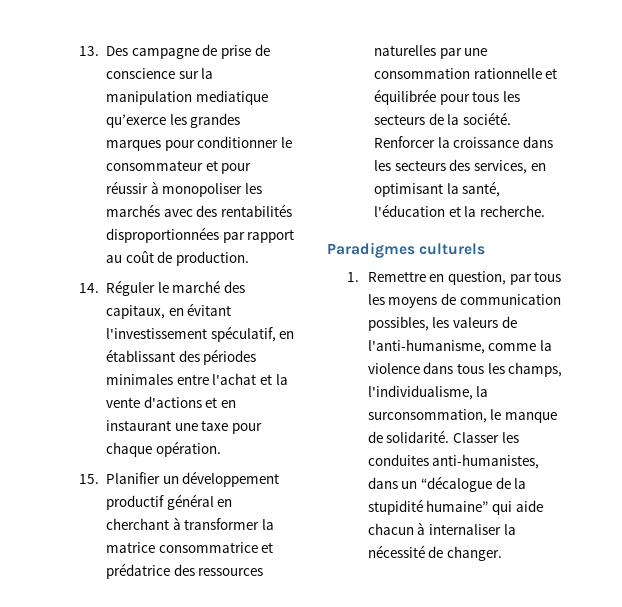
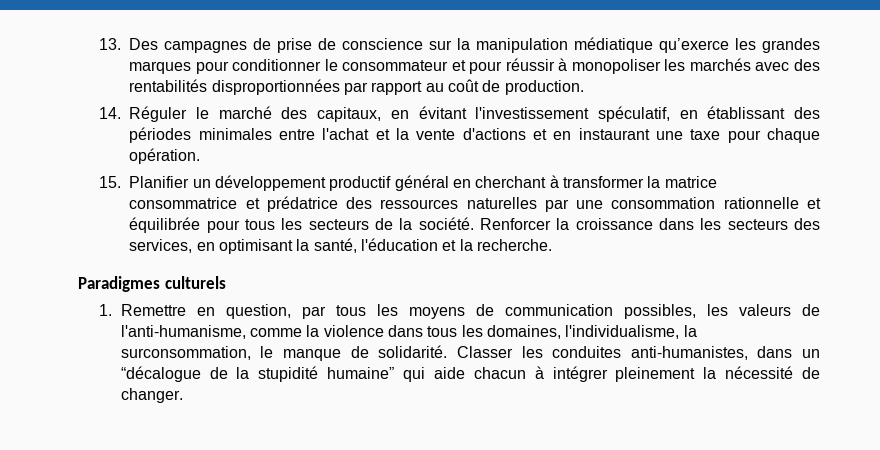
- 13. Des campagne de prise de conscience sur la manipulation mediatique qu’exerce les grandes marques pour conditionner le consommateur et pour réussir à monopoliser les marchés avec des rentabilités disproportionnées par rapport au coût de production.
+ 13. Des campagnes de prise de conscience sur la manipulation médiatique qu’exerce les grandes marques pour conditionner le consommateur et pour réussir à monopoliser les marchés avec des rentabilités disproportionnées par rapport au coût de production.
- 1. Remettre en question, par tous les moyens de communication possibles, les valeurs de l'anti-humanisme, comme la violence dans tous les champs, l'individualisme, la surconsommation, le manque de solidarité.
+ 1. Remettre en question, par tous les moyens de communication possibles, les valeurs de l'anti-humanisme, comme la violence dans tous les domaines, l'individualisme, la surconsommation, le manque de solidarité.
- Classer les conduites anti-humanistes, dans un “décalogue de la stupidité humaine” qui aide chacun à internaliser la nécessité de changer.
+ Classer les conduites anti-humanistes, dans un “décalogue de la stupidité humaine” qui aide chacun à intégrer pleinement la nécessité de changer.

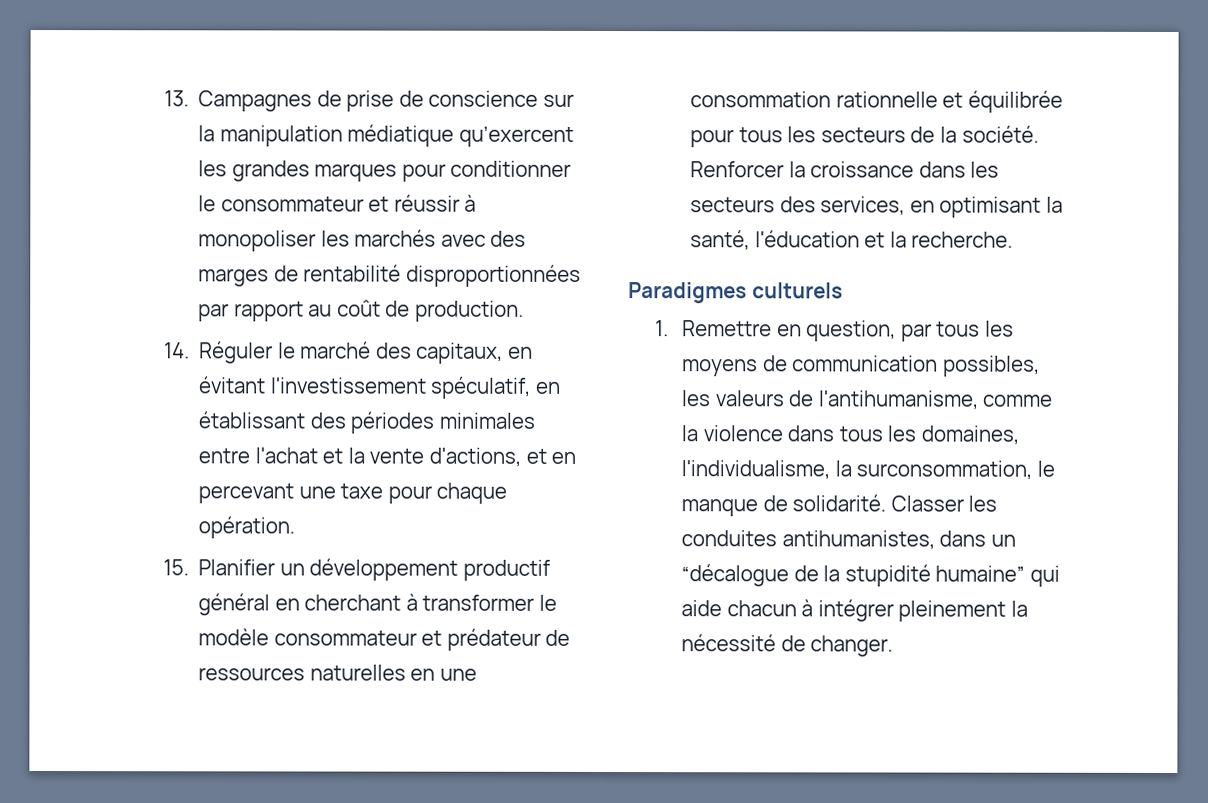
- 13. Des campagnes de prise de conscience sur la manipulation médiatique qu’exerce les grandes marques pour conditionner le consommateur et pour réussir à monopoliser les marchés avec des rentabilités disproportionnées par rapport au coût de production.
+ 13. Campagnes de prise de conscience sur la manipulation médiatique qu’exercent les grandes marques pour conditionner le consommateur et réussir à monopoliser les marchés avec des marges de rentabilité disproportionnées par rapport au coût de production.
- 14. Réguler le marché des capitaux, en évitant l'investissement spéculatif, en établissant des périodes minimales entre l'achat et la vente d'actions et en instaurant une taxe pour chaque opération.
+ 14. Réguler le marché des capitaux, en évitant l'investissement spéculatif, en établissant des périodes minimales entre l'achat et la vente d'actions, et en percevant une taxe pour chaque opération.
- 15. Planifier un développement productif général en cherchant à transformer la matrice consommatrice et prédatrice des ressources naturelles par une consommation rationnelle et équilibrée pour tous les secteurs de la société.
+ 15. Planifier un développement productif général en cherchant à transformer le modèle consommateur et prédateur de ressources naturelles en une consommation rationnelle et équilibrée pour tous les secteurs de la société.
- 1. Remettre en question, par tous les moyens de communication possibles, les valeurs de l'anti-humanisme, comme la violence dans tous les domaines, l'individualisme, la surconsommation, le manque de solidarité.
+ 1. Remettre en question, par tous les moyens de communication possibles, les valeurs de l'antihumanisme, comme la violence dans tous les domaines, l'individualisme, la surconsommation, le manque de solidarité.
- Classer les conduites anti-humanistes, dans un “décalogue de la stupidité humaine” qui aide chacun à intégrer pleinement la nécessité de changer.
+ Classer les conduites antihumanistes, dans un “décalogue de la stupidité humaine” qui aide chacun à intégrer pleinement la nécessité de changer.

